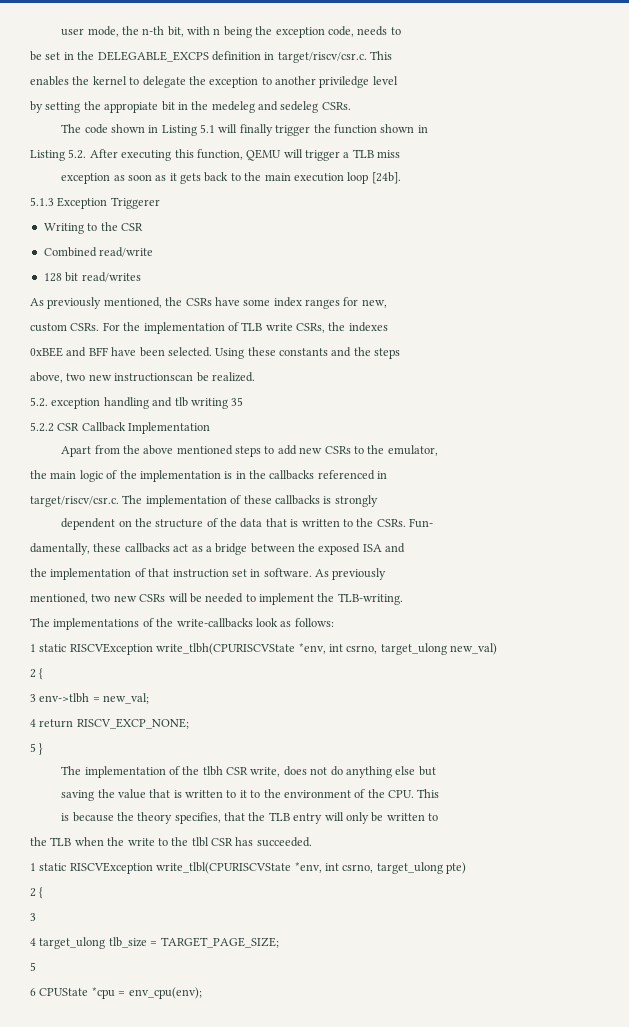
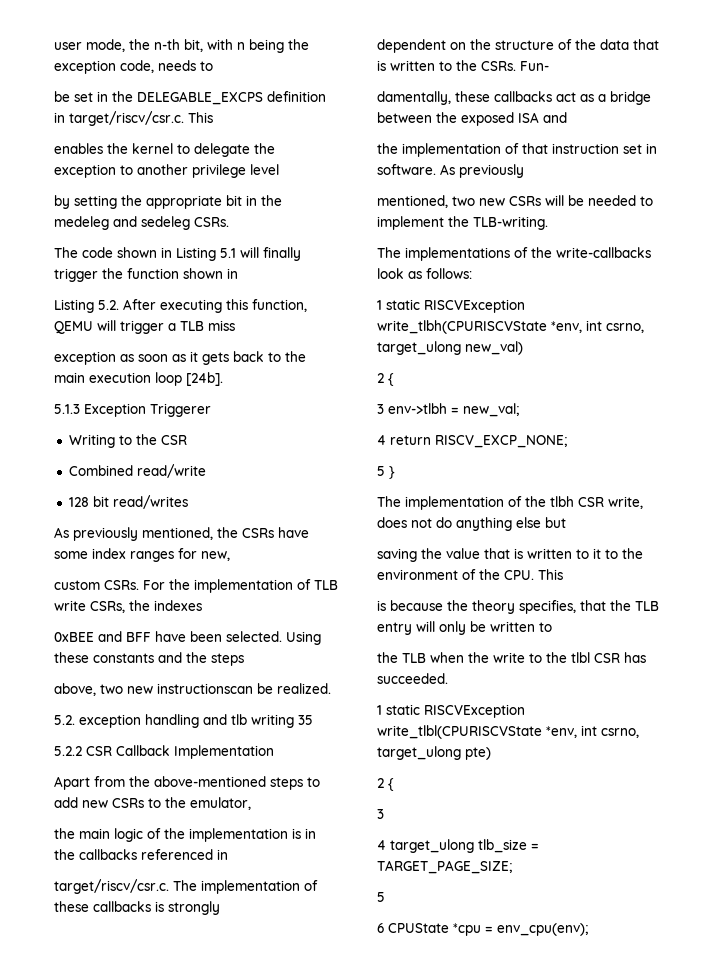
- enables the kernel to delegate the exception to another priviledge level
+ enables the kernel to delegate the exception to another privilege level
- by setting the appropiate bit in the medeleg and sedeleg CSRs.
+ by setting the appropriate bit in the medeleg and sedeleg CSRs.
- Apart from the above mentioned steps to add new CSRs to the emulator,
+ Apart from the above-mentioned steps to add new CSRs to the emulator,

